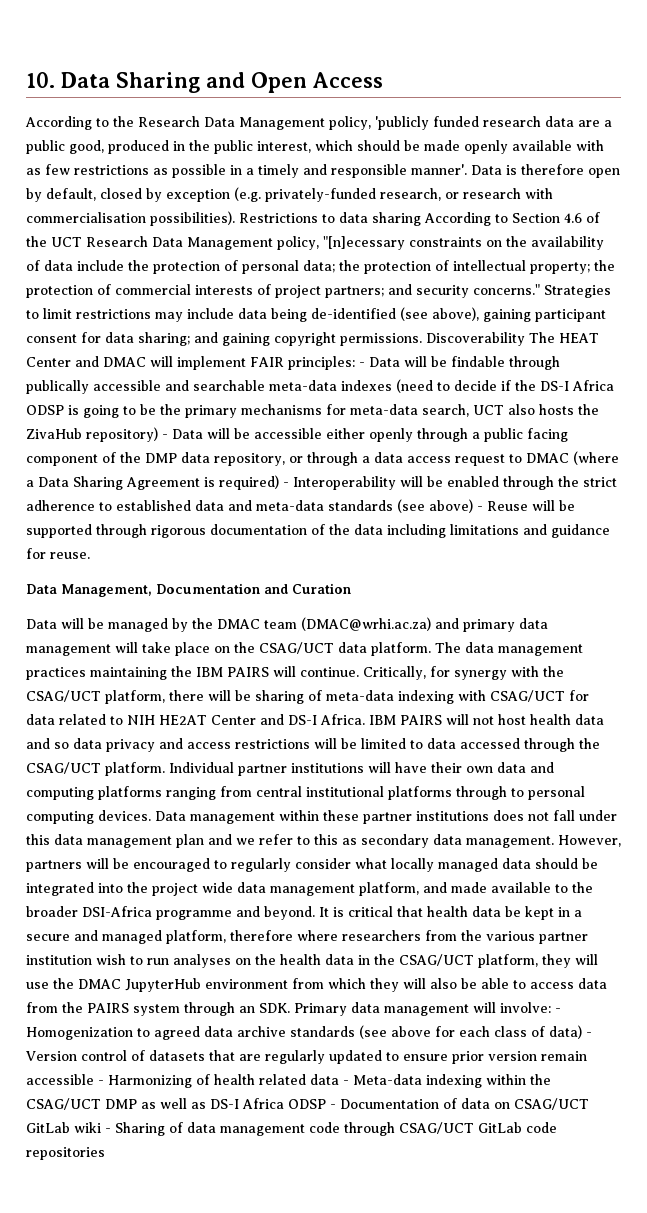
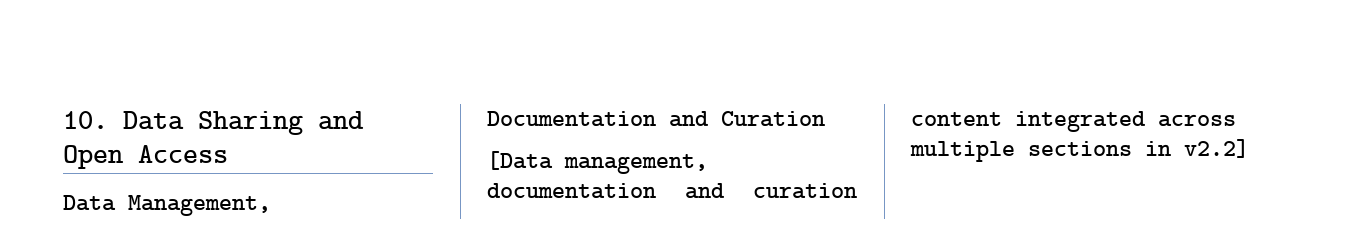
- According to the Research Data Management policy, 'publicly funded research data are a public good, produced in the public interest, which should be made openly available with as few restrictions as possible in a timely and responsible manner'. Data is therefore open by default, closed by exception (e.g. privately-funded research, or research with commercialisation possibilities). Restrictions to data sharing According to Section 4.6 of the UCT Research Data Management policy, "[n]ecessary constraints on the availability of data include the protection of personal data; the protection of intellectual property; the protection of commercial interests of project partners; and security concerns." Strategies to limit restrictions may include data being de-identified (see above), gaining participant consent for data sharing; and gaining copyright permissions. Discoverability The HEAT Center and DMAC will implement FAIR principles: - Data will be findable through publically accessible and searchable meta-data indexes (need to decide if the DS-I Africa ODSP is going to be the primary mechanisms for meta-data search, UCT also hosts the ZivaHub repository) - Data will be accessible either openly through a public facing component of the DMP data repository, or through a data access request to DMAC (where a Data Sharing Agreement is required) - Interoperability will be enabled through the strict adherence to established data and meta-data standards (see above) - Reuse will be supported through rigorous documentation of the data including limitations and guidance for reuse.
- Data will be managed by the DMAC team (DMAC@wrhi.ac.za) and primary data management will take place on the CSAG/UCT data platform. The data management practices maintaining the IBM PAIRS will continue. Critically, for synergy with the CSAG/UCT platform, there will be sharing of meta-data indexing with CSAG/UCT for data related to NIH HE2AT Center and DS-I Africa. IBM PAIRS will not host health data and so data privacy and access restrictions will be limited to data accessed through the CSAG/UCT platform. Individual partner institutions will have their own data and computing platforms ranging from central institutional platforms through to personal computing devices. Data management within these partner institutions does not fall under this data management plan and we refer to this as secondary data management. However, partners will be encouraged to regularly consider what locally managed data should be integrated into the project wide data management platform, and made available to the broader DSI-Africa programme and beyond. It is critical that health data be kept in a secure and managed platform, therefore where researchers from the various partner institution wish to run analyses on the health data in the CSAG/UCT platform, they will use the DMAC JupyterHub environment from which they will also be able to access data from the PAIRS system through an SDK. Primary data management will involve: - Homogenization to agreed data archive standards (see above for each class of data) - Version control of datasets that are regularly updated to ensure prior version remain accessible - Harmonizing of health related data - Meta-data indexing within the CSAG/UCT DMP as well as DS-I Africa ODSP - Documentation of data on CSAG/UCT GitLab wiki - Sharing of data management code through CSAG/UCT GitLab code repositories
+ [Data management, documentation and curation content integrated across multiple sections in v2.2]

